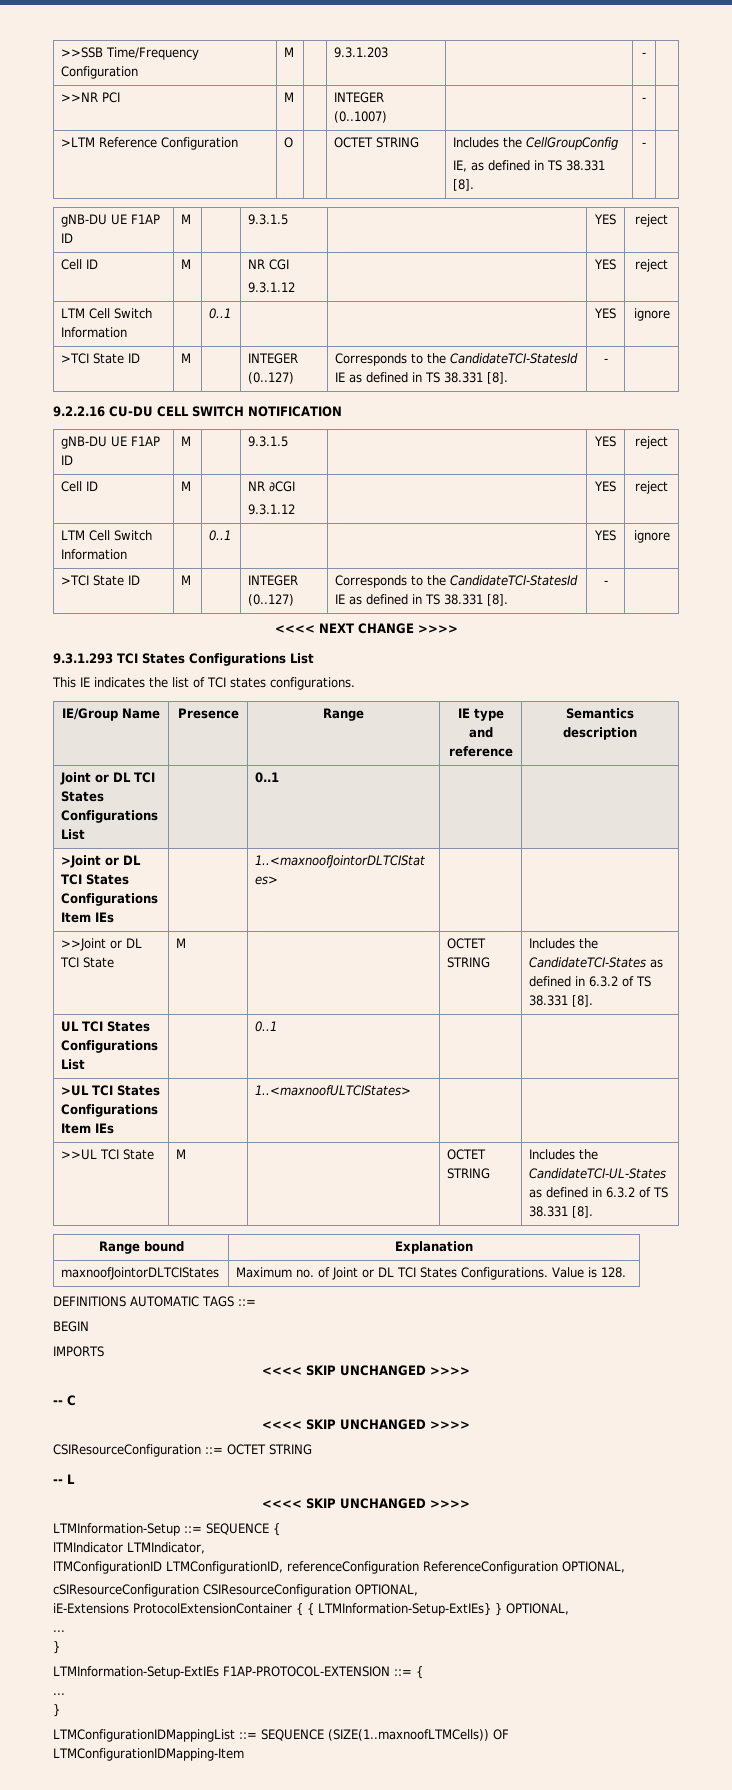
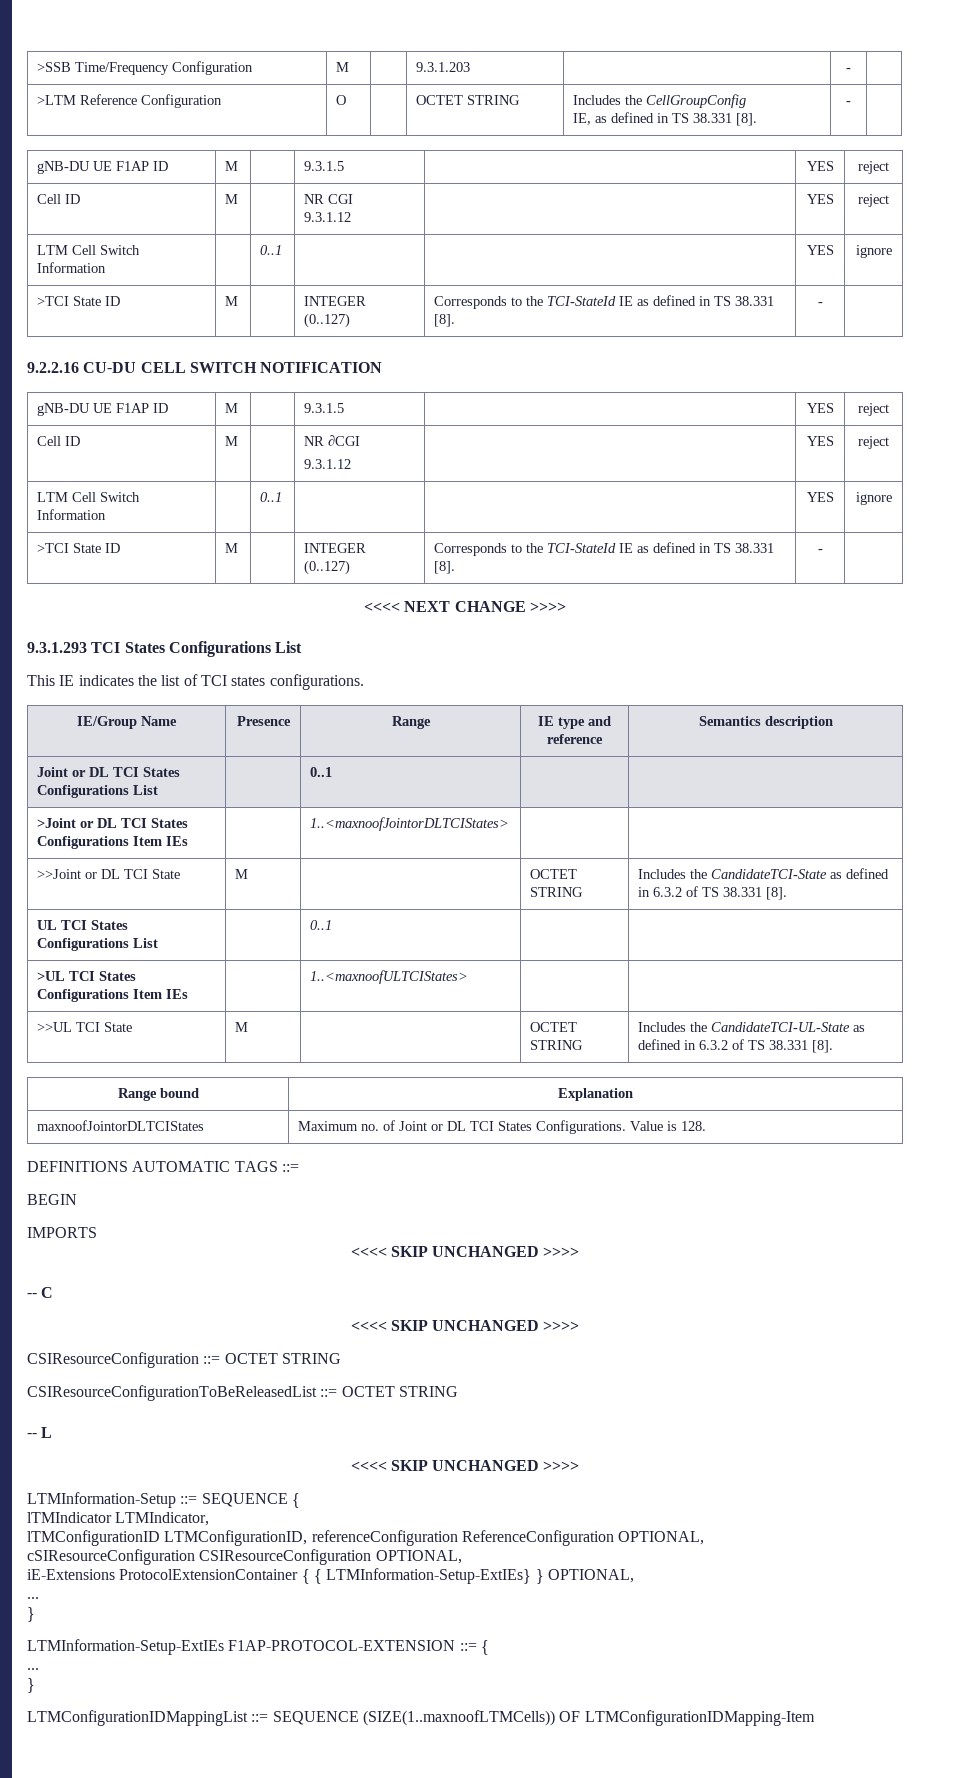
- >>SSB Time/Frequency Configuration | M | | 9.3.1.203 | | - |
+ >SSB Time/Frequency Configuration | M | | 9.3.1.203 | | - |
- >>NR PCI | M | | INTEGER (0..1007) | | - |
  Cell ID | M | | NR CGI
  9.3.1.12 | | YES | reject
  LTM Cell Switch Information | | 0..1 | | | YES | ignore
- >TCI State ID | M | | INTEGER (0..127) | Corresponds to the CandidateTCI-StatesId IE as defined in TS 38.331 [8]. | - |
+ >TCI State ID | M | | INTEGER (0..127) | Corresponds to the TCI-StateId IE as defined in TS 38.331 [8]. | - |
  Cell ID | M | | NR ∂CGI
  9.3.1.12 | | YES | reject
  LTM Cell Switch Information | | 0..1 | | | YES | ignore
- >TCI State ID | M | | INTEGER (0..127) | Corresponds to the CandidateTCI-StatesId IE as defined in TS 38.331 [8]. | - |
+ >TCI State ID | M | | INTEGER (0..127) | Corresponds to the TCI-StateId IE as defined in TS 38.331 [8]. | - |
- >>Joint or DL TCI State | M | | OCTET STRING | Includes the CandidateTCI-States as defined in 6.3.2 of TS 38.331 [8].
+ >>Joint or DL TCI State | M | | OCTET STRING | Includes the CandidateTCI-State as defined in 6.3.2 of TS 38.331 [8].
- >>UL TCI State | M | | OCTET STRING | Includes the CandidateTCI-UL-States as defined in 6.3.2 of TS 38.331 [8].
+ >>UL TCI State | M | | OCTET STRING | Includes the CandidateTCI-UL-State as defined in 6.3.2 of TS 38.331 [8].
+ CSIResourceConfigurationToBeReleasedList ::= OCTET STRING

